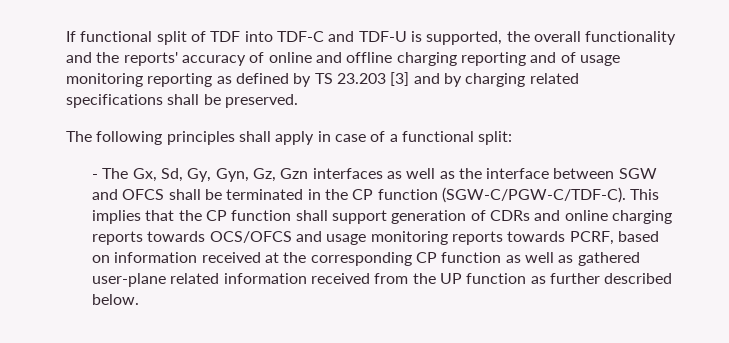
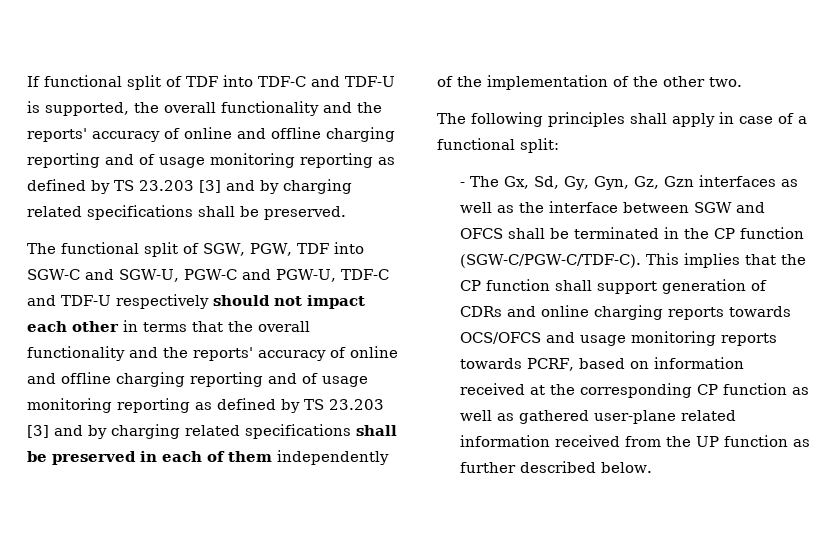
+ The functional split of SGW, PGW, TDF into SGW-C and SGW-U, PGW-C and PGW-U, TDF-C and TDF-U respectively should not impact each other in terms that the overall functionality and the reports' accuracy of online and offline charging reporting and of usage monitoring reporting as defined by TS 23.203 [3] and by charging related specifications shall be preserved in each of them independently of the implementation of the other two.

